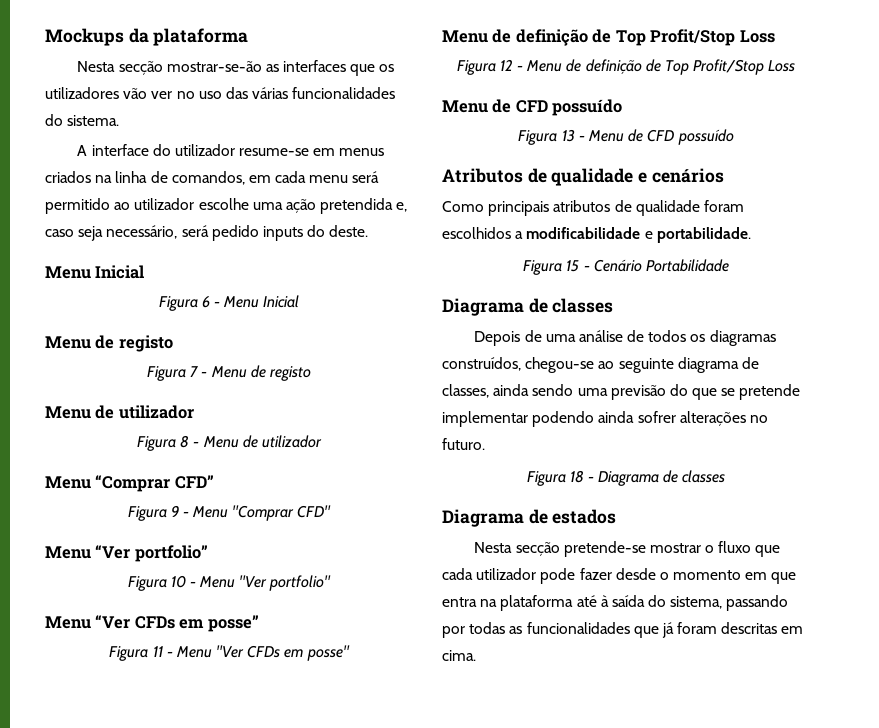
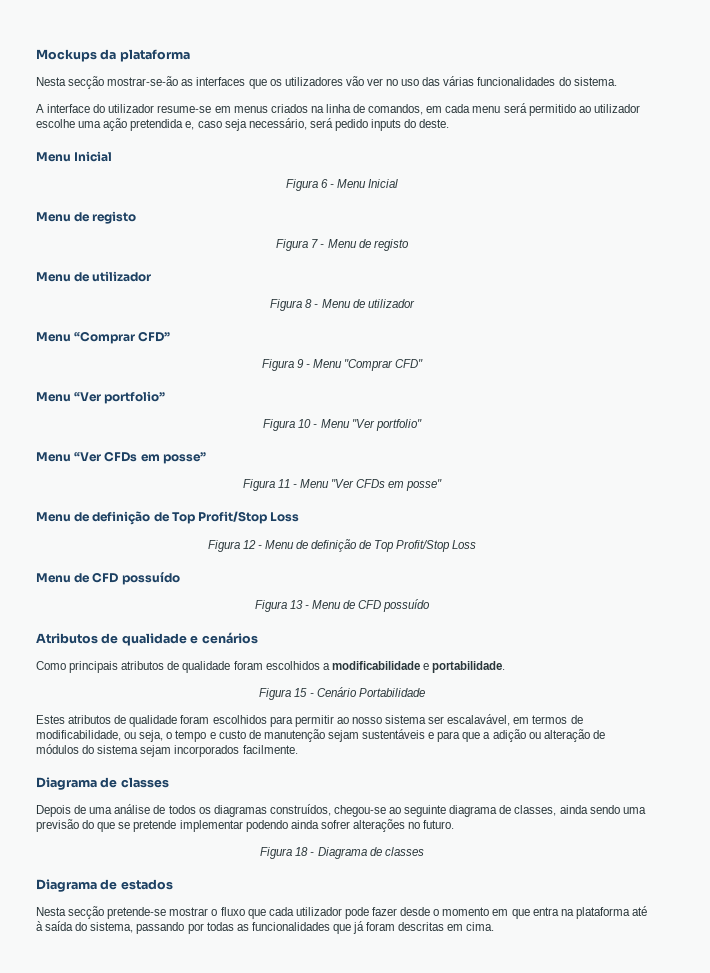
+ Estes atributos de qualidade foram escolhidos para permitir ao nosso sistema ser escalavável, em termos de modificabilidade, ou seja, o tempo e custo de manutenção sejam sustentáveis e para que a adição ou alteração de módulos do sistema sejam incorporados facilmente.

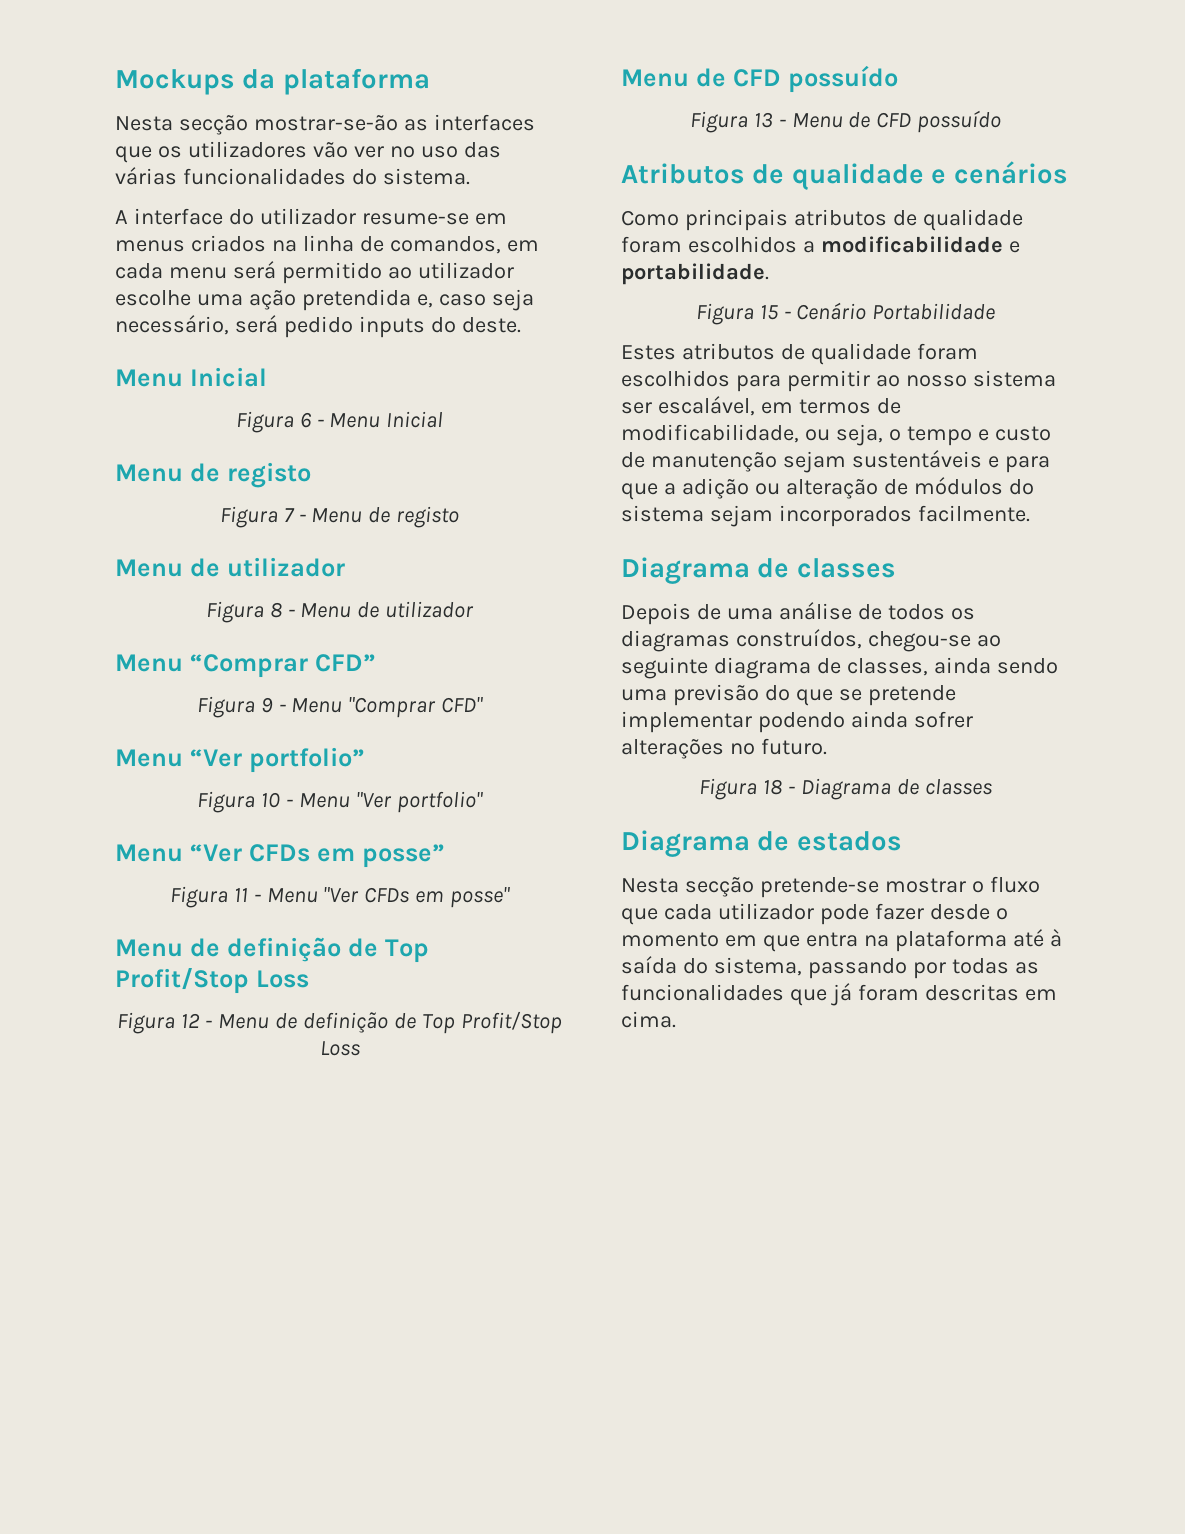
- Estes atributos de qualidade foram escolhidos para permitir ao nosso sistema ser escalavável, em termos de modificabilidade, ou seja, o tempo e custo de manutenção sejam sustentáveis e para que a adição ou alteração de módulos do sistema sejam incorporados facilmente.
+ Estes atributos de qualidade foram escolhidos para permitir ao nosso sistema ser escalável, em termos de modificabilidade, ou seja, o tempo e custo de manutenção sejam sustentáveis e para que a adição ou alteração de módulos do sistema sejam incorporados facilmente.

